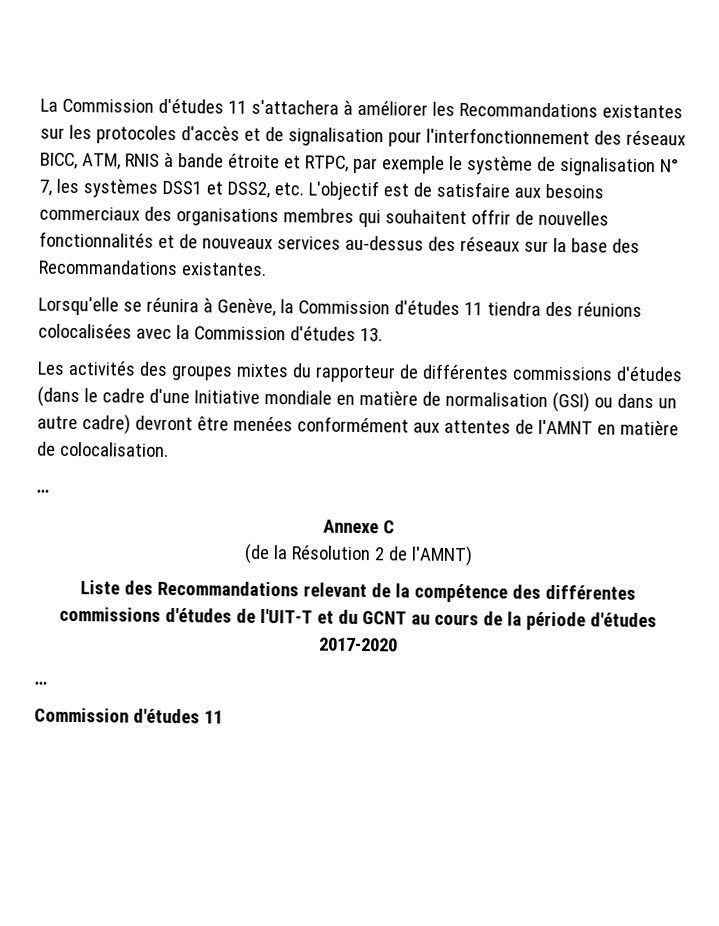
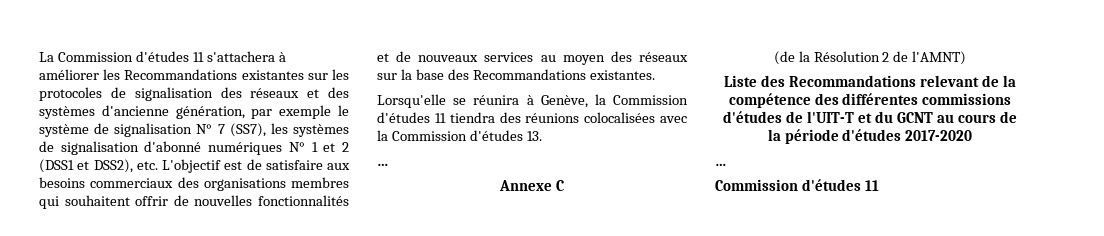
- La Commission d'études 11 s'attachera à améliorer les Recommandations existantes sur les protocoles d'accès et de signalisation pour l'interfonctionnement des réseaux BICC, ATM, RNIS à bande étroite et RTPC, par exemple le système de signalisation N° 7, les systèmes DSS1 et DSS2, etc. L'objectif est de satisfaire aux besoins commerciaux des organisations membres qui souhaitent offrir de nouvelles fonctionnalités et de nouveaux services au-dessus des réseaux sur la base des Recommandations existantes.
+ La Commission d'études 11 s'attachera à améliorer les Recommandations existantes sur les protocoles de signalisation des réseaux et des systèmes d'ancienne génération, par exemple le système de signalisation N° 7 (SS7), les systèmes de signalisation d'abonné numériques N° 1 et 2 (DSS1 et DSS2), etc. L'objectif est de satisfaire aux besoins commerciaux des organisations membres qui souhaitent offrir de nouvelles fonctionnalités et de nouveaux services au moyen des réseaux sur la base des Recommandations existantes.
- Les activités des groupes mixtes du rapporteur de différentes commissions d'études (dans le cadre d'une Initiative mondiale en matière de normalisation (GSI) ou dans un autre cadre) devront être menées conformément aux attentes de l'AMNT en matière de colocalisation.

